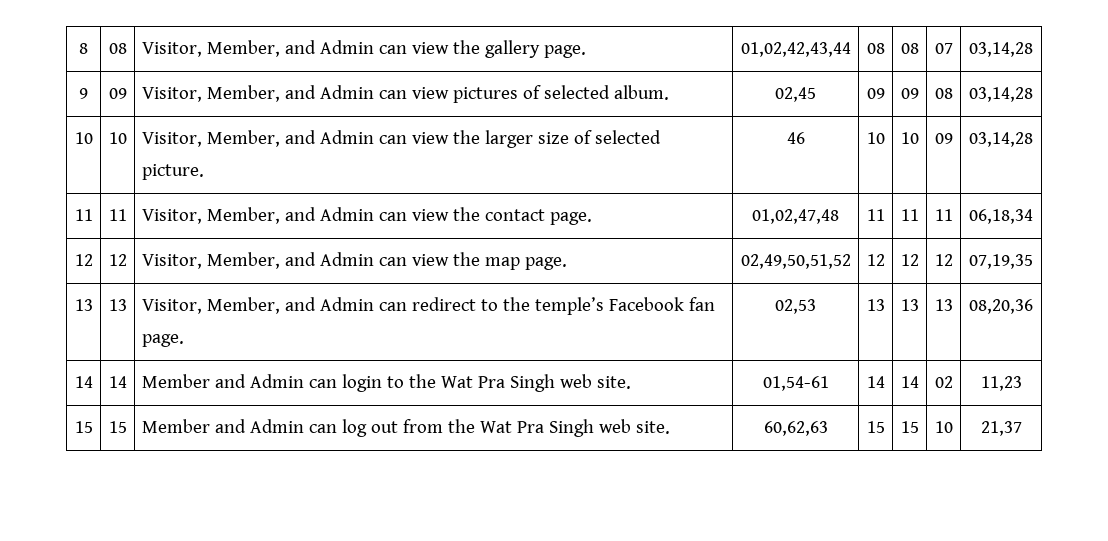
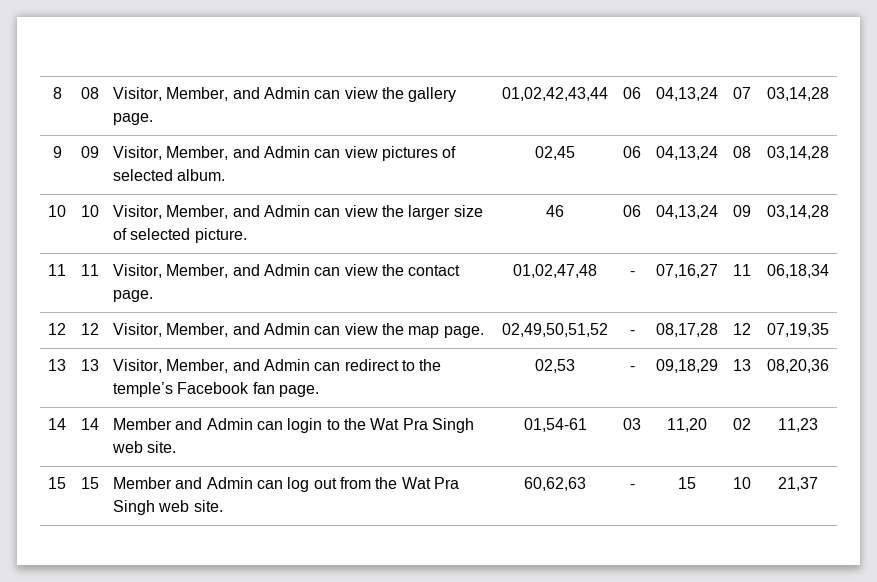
- 8 | 08 | Visitor, Member, and Admin can view the gallery page. | 01,02,42,43,44 | 08 | 08 | 07 | 03,14,28
+ 8 | 08 | Visitor, Member, and Admin can view the gallery page. | 01,02,42,43,44 | 06 | 04,13,24 | 07 | 03,14,28
- 9 | 09 | Visitor, Member, and Admin can view pictures of selected album. | 02,45 | 09 | 09 | 08 | 03,14,28
+ 9 | 09 | Visitor, Member, and Admin can view pictures of selected album. | 02,45 | 06 | 04,13,24 | 08 | 03,14,28
- 10 | 10 | Visitor, Member, and Admin can view the larger size of selected picture. | 46 | 10 | 10 | 09 | 03,14,28
+ 10 | 10 | Visitor, Member, and Admin can view the larger size of selected picture. | 46 | 06 | 04,13,24 | 09 | 03,14,28
- 11 | 11 | Visitor, Member, and Admin can view the contact page. | 01,02,47,48 | 11 | 11 | 11 | 06,18,34
+ 11 | 11 | Visitor, Member, and Admin can view the contact page. | 01,02,47,48 | - | 07,16,27 | 11 | 06,18,34
- 12 | 12 | Visitor, Member, and Admin can view the map page. | 02,49,50,51,52 | 12 | 12 | 12 | 07,19,35
+ 12 | 12 | Visitor, Member, and Admin can view the map page. | 02,49,50,51,52 | - | 08,17,28 | 12 | 07,19,35
- 13 | 13 | Visitor, Member, and Admin can redirect to the temple’s Facebook fan page. | 02,53 | 13 | 13 | 13 | 08,20,36
+ 13 | 13 | Visitor, Member, and Admin can redirect to the temple’s Facebook fan page. | 02,53 | - | 09,18,29 | 13 | 08,20,36
- 14 | 14 | Member and Admin can login to the Wat Pra Singh web site. | 01,54-61 | 14 | 14 | 02 | 11,23
+ 14 | 14 | Member and Admin can login to the Wat Pra Singh web site. | 01,54-61 | 03 | 11,20 | 02 | 11,23
- 15 | 15 | Member and Admin can log out from the Wat Pra Singh web site. | 60,62,63 | 15 | 15 | 10 | 21,37
+ 15 | 15 | Member and Admin can log out from the Wat Pra Singh web site. | 60,62,63 | - | 15 | 10 | 21,37

